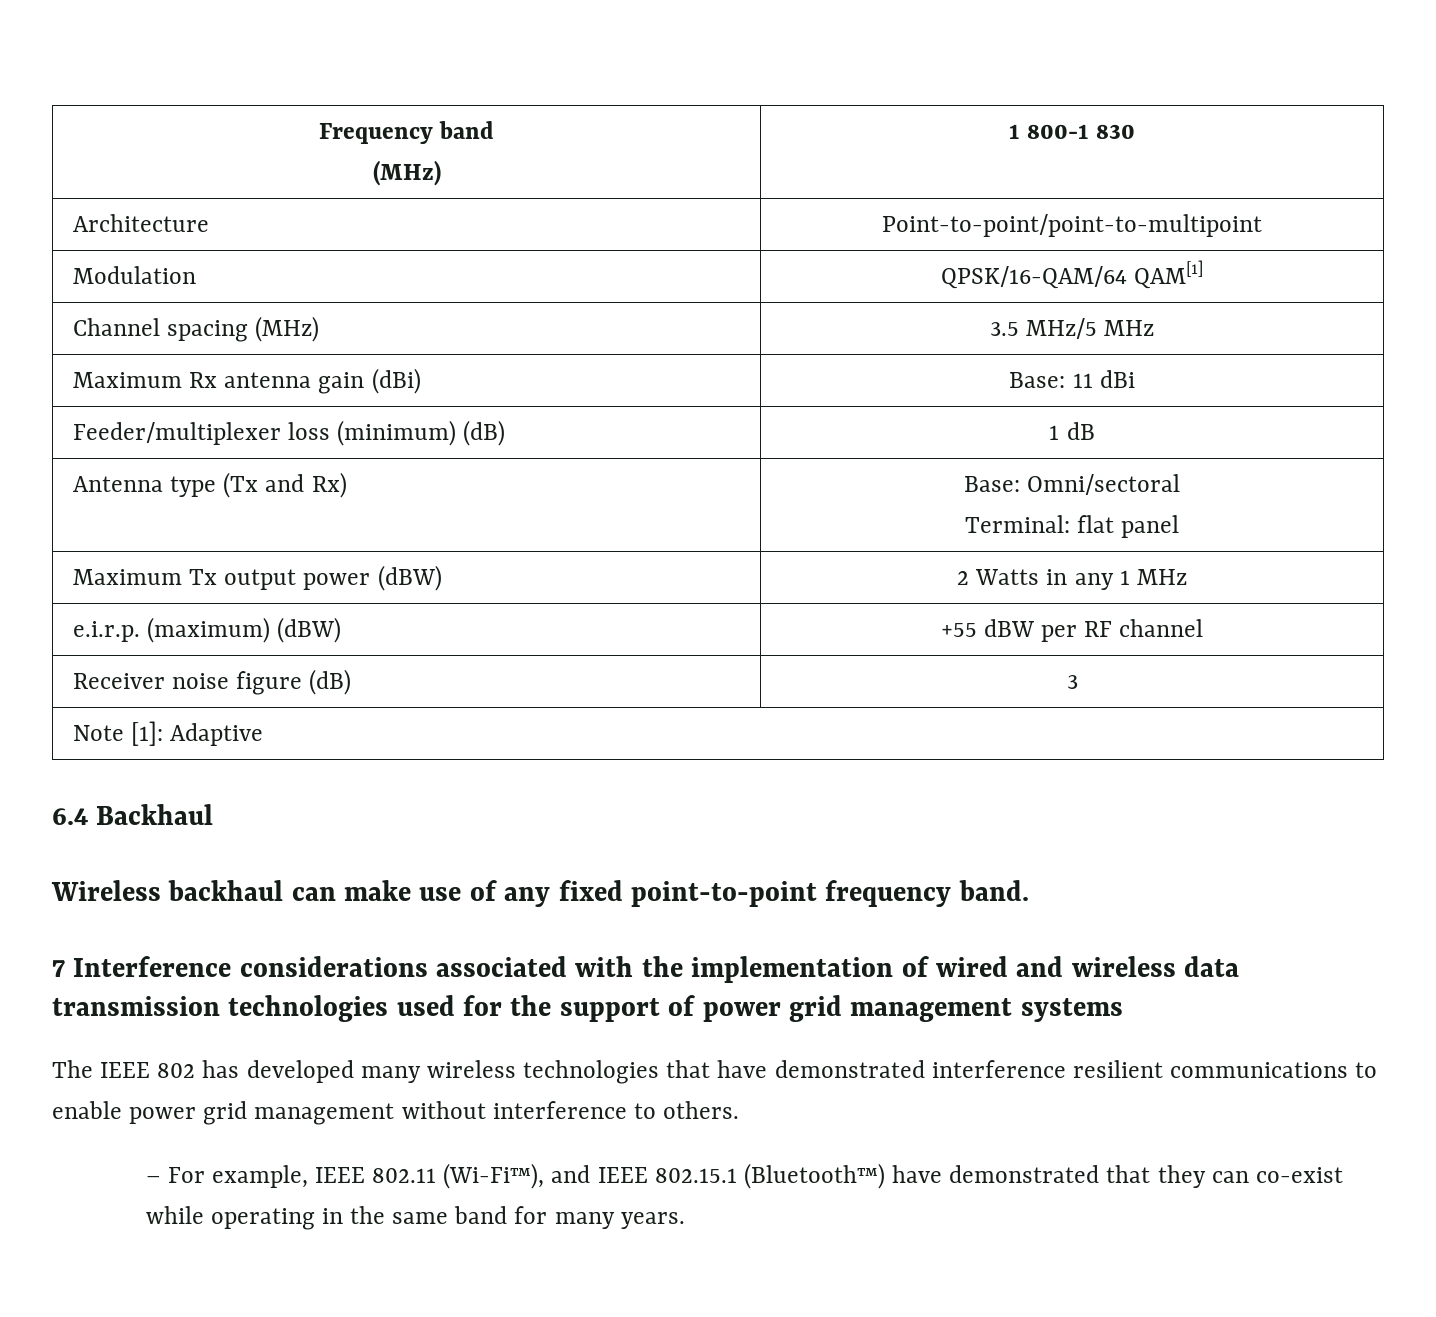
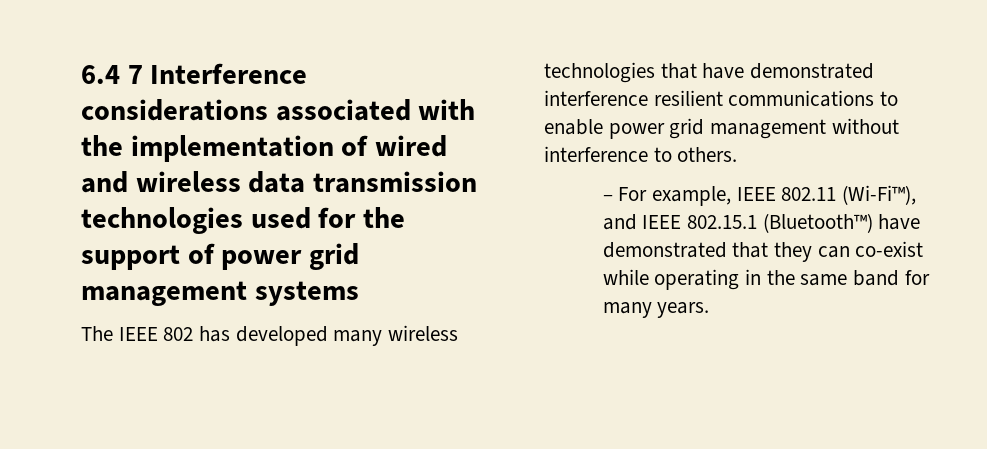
- Frequency band
- (MHz) | 1 800-1 830
- Architecture | Point-to-point/point-to-multipoint
- Modulation | QPSK/16-QAM/64 QAM[1]
- Channel spacing (MHz) | 3.5 MHz/5 MHz
- Maximum Rx antenna gain (dBi) | Base: 11 dBi
- Feeder/multiplexer loss (minimum) (dB) | 1 dB
- Antenna type (Tx and Rx) | Base: Omni/sectoral
- Terminal: flat panel
- Maximum Tx output power (dBW) | 2 Watts in any 1 MHz
- e.i.r.p. (maximum) (dBW) | +55 dBW per RF channel
- Receiver noise figure (dB) | 3
- Note [1]: Adaptive
- 6.4 Backhaul
- Wireless backhaul can make use of any fixed point-to-point frequency band.
- 7 Interference considerations associated with the implementation of wired and wireless data transmission technologies used for the support of power grid management systems
+ 6.4 7 Interference considerations associated with the implementation of wired and wireless data transmission technologies used for the support of power grid management systems

